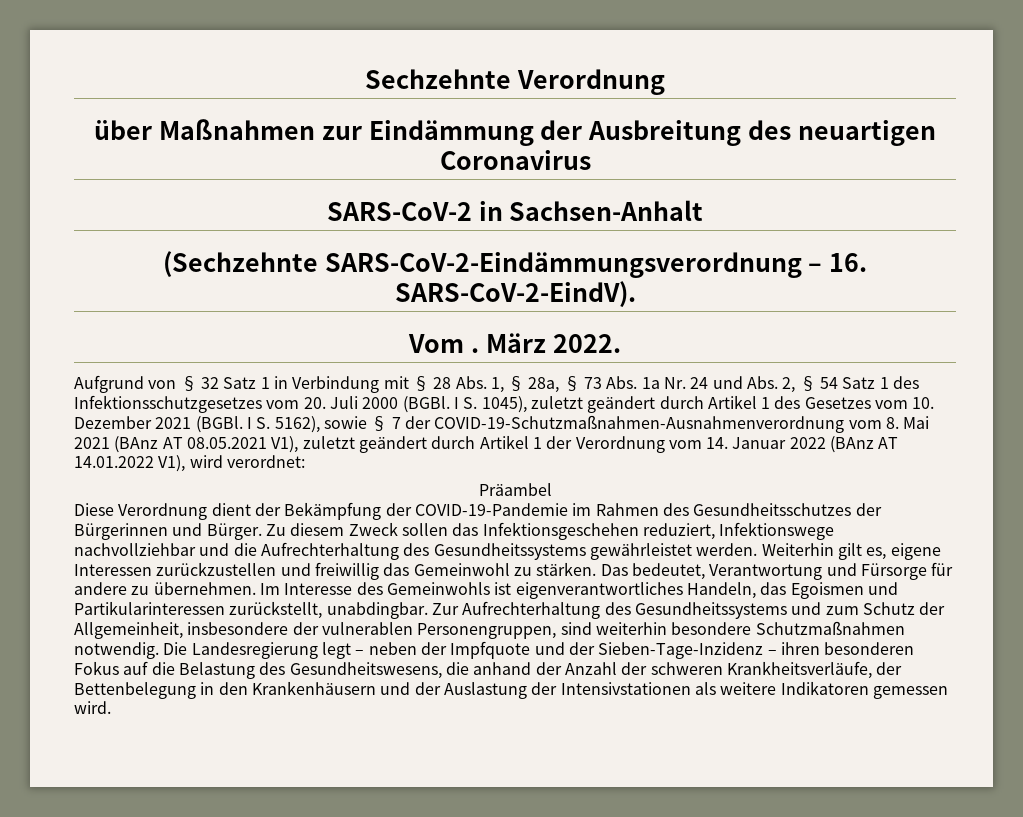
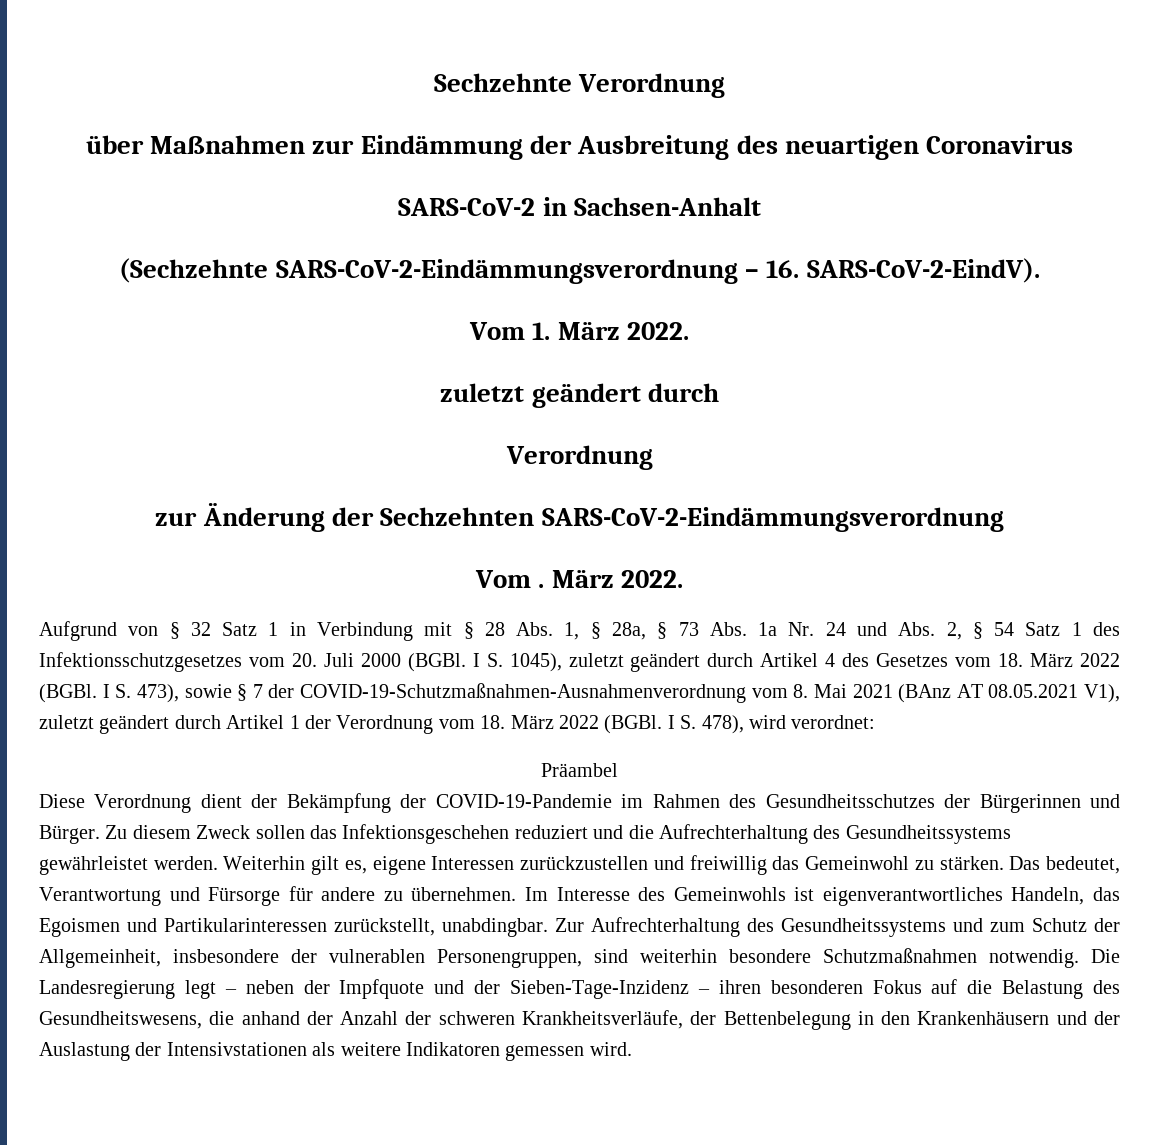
+ Vom 1. März 2022.
+ zuletzt geändert durch
+ Verordnung
+ zur Änderung der Sechzehnten SARS-CoV-2-Eindämmungsverordnung
- I S. 1045), zuletzt geändert durch Artikel 1 des Gesetzes vom 10. Dezember 2021 (BGBl. I S. 5162), sowie § 7 der COVID-19-Schutzmaßnahmen-Ausnahmenverordnung vom 8. Mai 2021 (BAnz AT 08.05.2021 V1), zuletzt geändert durch Artikel 1 der Verordnung vom 14. Januar 2022 (BAnz AT 14.01.2022 V1), wird verordnet:
+ I S. 1045), zuletzt geändert durch Artikel 4 des Gesetzes vom 18. März 2022 (BGBl. I S. 473), sowie § 7 der COVID-19-Schutzmaßnahmen-Ausnahmenverordnung vom 8. Mai 2021 (BAnz AT 08.05.2021 V1), zuletzt geändert durch Artikel 1 der Verordnung vom 18. März 2022 (BGBl. I S. 478), wird verordnet:
- Zu diesem Zweck sollen das Infektionsgeschehen reduziert, Infektionswege nachvollziehbar und die Aufrechterhaltung des Gesundheitssystems gewährleistet werden.
+ Zu diesem Zweck sollen das Infektionsgeschehen reduziert und die Aufrechterhaltung des Gesundheitssystems gewährleistet werden.

